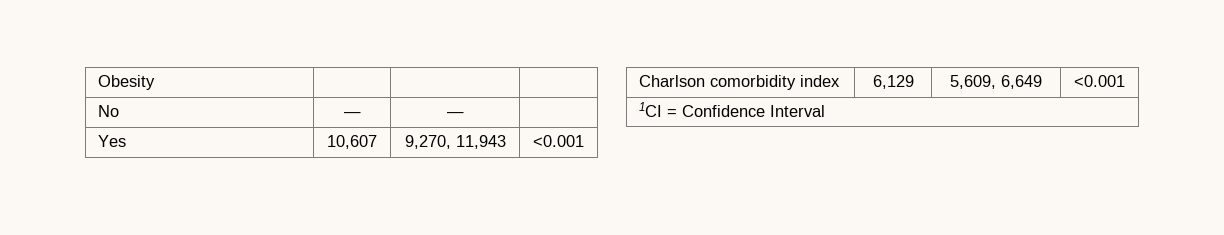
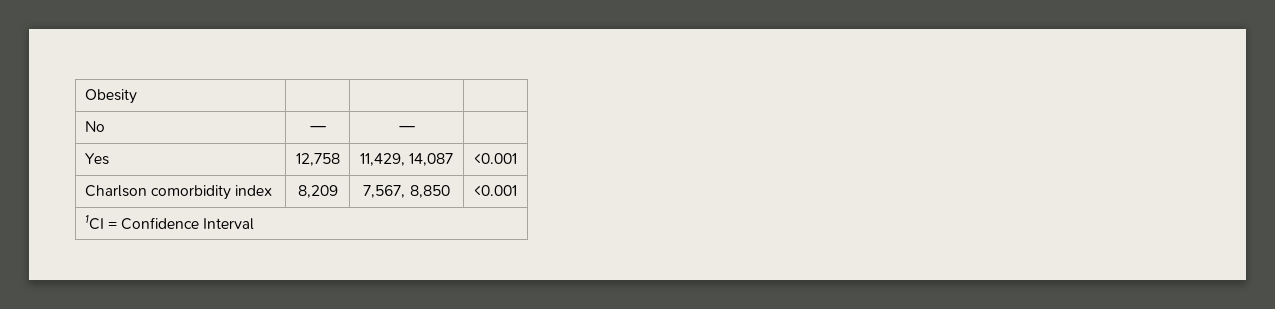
- Yes | 10,607 | 9,270, 11,943 | <0.001
+ Yes | 12,758 | 11,429, 14,087 | <0.001
- Charlson comorbidity index | 6,129 | 5,609, 6,649 | <0.001
+ Charlson comorbidity index | 8,209 | 7,567, 8,850 | <0.001

